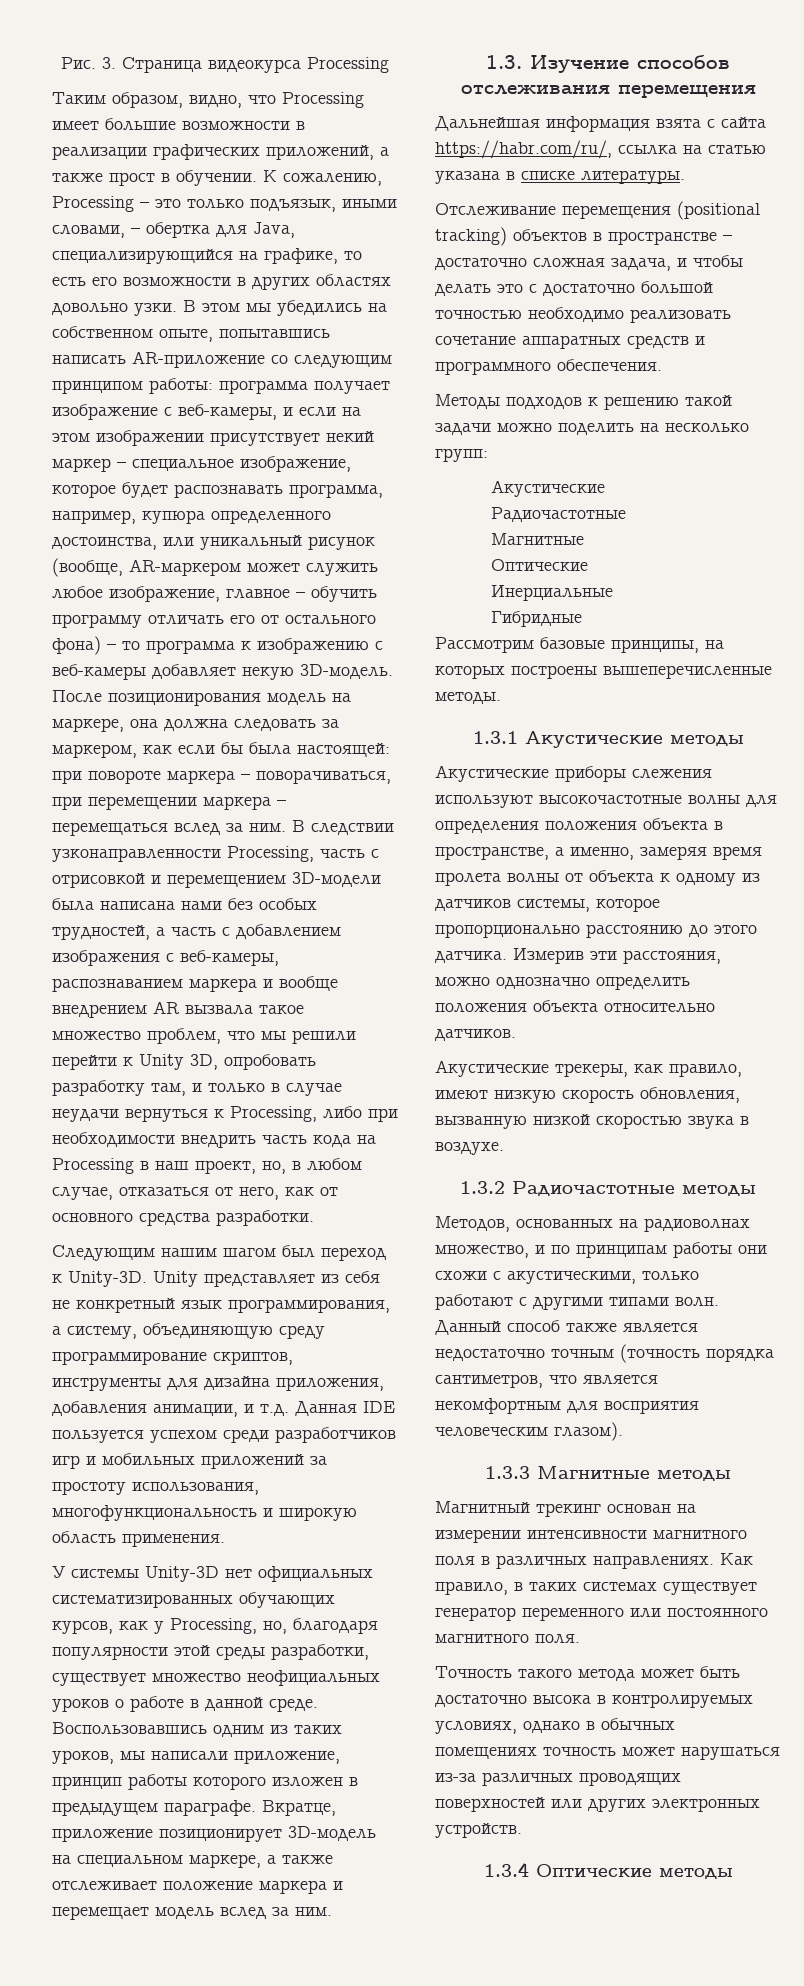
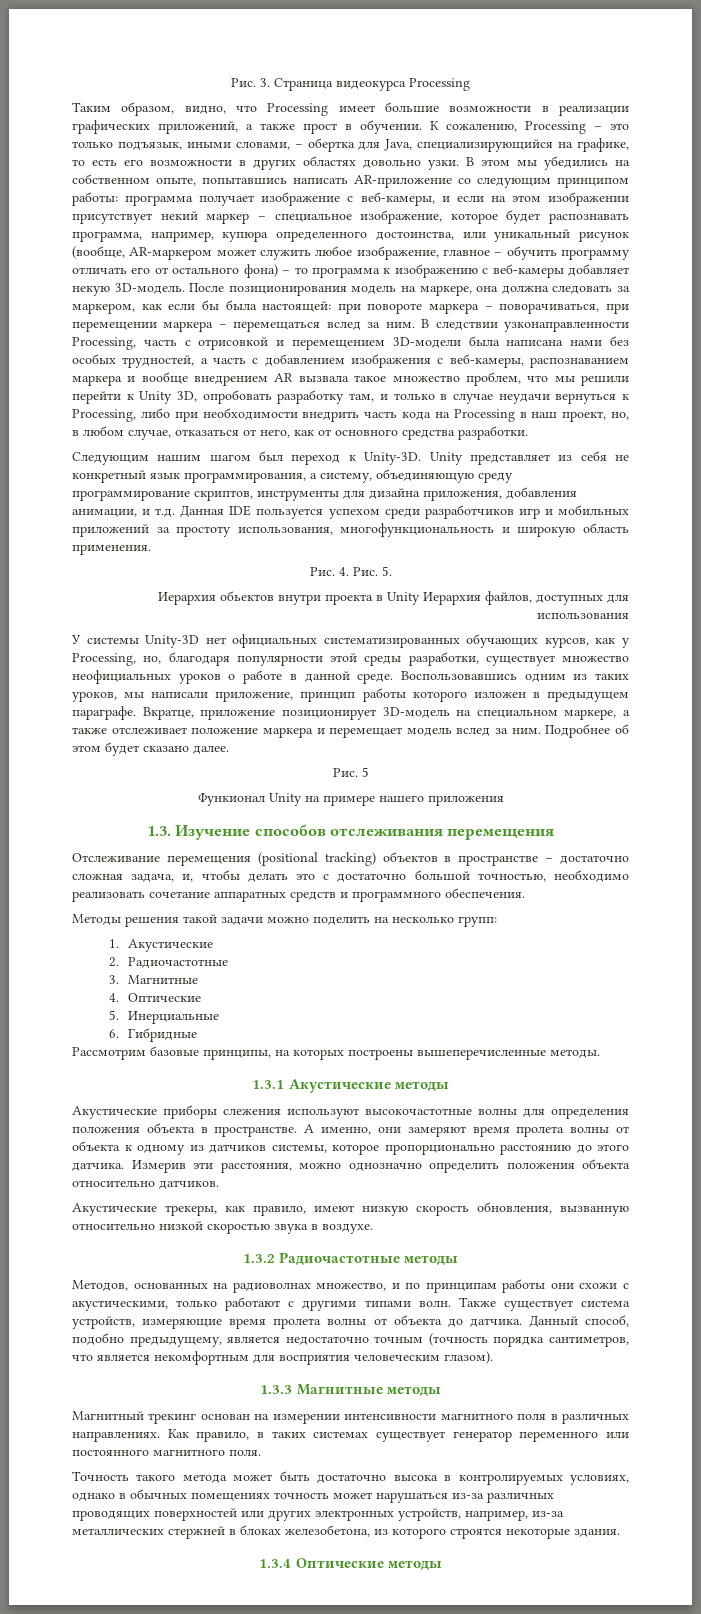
+ Рис. 4. Рис. 5.
+ Иерархия обьектов внутри проекта в Unity Иерархия файлов, доступных для использования
+ Подробнее об этом будет сказано далее.
+ Рис. 5
+ Функионал Unity на примере нашего приложения
- Дальнейшая информация взята с сайта https://habr.com/ru/, ссылка на статью указана в списке литературы.
- Отслеживание перемещения (positional tracking) объектов в пространстве – достаточно сложная задача, и чтобы делать это с достаточно большой точностью необходимо реализовать сочетание аппаратных средств и программного обеспечения.
+ Отслеживание перемещения (positional tracking) объектов в пространстве – достаточно сложная задача, и, чтобы делать это с достаточно большой точностью, необходимо реализовать сочетание аппаратных средств и программного обеспечения.
- Методы подходов к решению такой задачи можно поделить на несколько групп:
- Акустические
- Радиочастотные
- Магнитные
- Оптические
+ Методы решения такой задачи можно поделить на несколько групп:
+ 1. Акустические
+ 2. Радиочастотные
+ 3. Магнитные
+ 4. Оптические
- Инерциальные
+ 5. Инерциальные
- Гибридные
+ 6. Гибридные
- Акустические приборы слежения используют высокочастотные волны для определения положения объекта в пространстве, а именно, замеряя время пролета волны от объекта к одному из датчиков системы, которое пропорционально расстоянию до этого датчика.
+ Акустические приборы слежения используют высокочастотные волны для определения положения объекта в пространстве. А именно, они замеряют время пролета волны от объекта к одному из датчиков системы, которое пропорционально расстоянию до этого датчика.
- Акустические трекеры, как правило, имеют низкую скорость обновления, вызванную низкой скоростью звука в воздухе.
+ Акустические трекеры, как правило, имеют низкую скорость обновления, вызванную относительно низкой скоростью звука в воздухе.
- Данный способ также является недостаточно точным (точность порядка сантиметров, что является некомфортным для восприятия человеческим глазом).
+ Также существует система устройств, измеряющие время пролета волны от объекта до датчика. Данный способ, подобно предыдущему, является недостаточно точным (точность порядка сантиметров, что является некомфортным для восприятия человеческим глазом).
- Точность такого метода может быть достаточно высока в контролируемых условиях, однако в обычных помещениях точность может нарушаться из-за различных проводящих поверхностей или других электронных устройств.
+ Точность такого метода может быть достаточно высока в контролируемых условиях, однако в обычных помещениях точность может нарушаться из-за различных проводящих поверхностей или других электронных устройств, например, из-за металлических стержней в блоках железобетона, из которого строятся некоторые здания.

